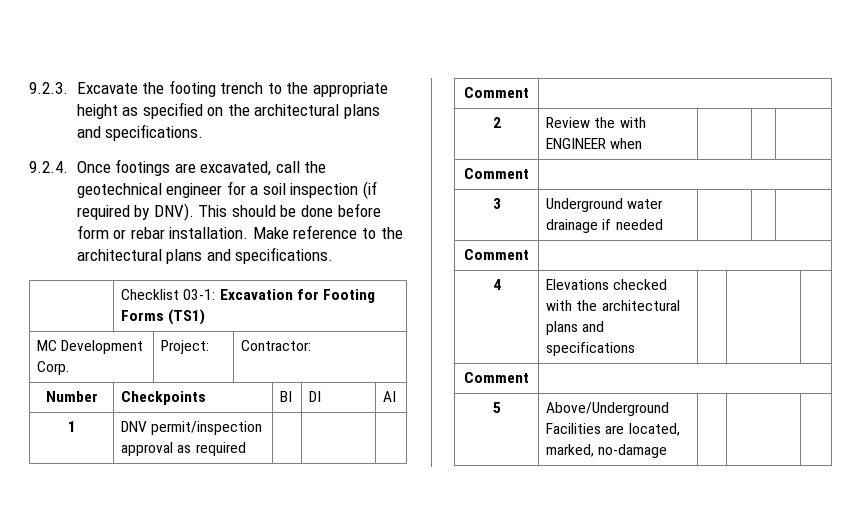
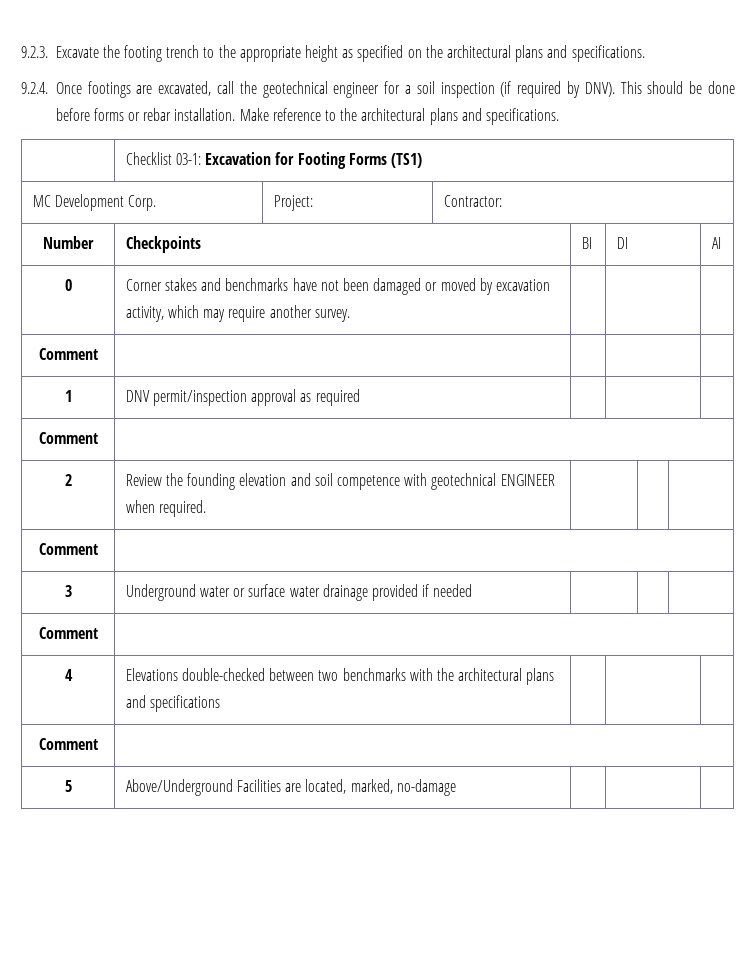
- This should be done before form or rebar installation.
+ This should be done before forms or rebar installation.
+ 0 | Corner stakes and benchmarks have not been damaged or moved by excavation activity, which may require another survey. | | |
+ Comment | | | |
- 2 | Review the with ENGINEER when | | |
+ 2 | Review the founding elevation and soil competence with geotechnical ENGINEER when required. | | |
- 3 | Underground water drainage if needed | | |
+ 3 | Underground water or surface water drainage provided if needed | | |
- 4 | Elevations checked with the architectural plans and specifications | | |
+ 4 | Elevations double-checked between two benchmarks with the architectural plans and specifications | | |

